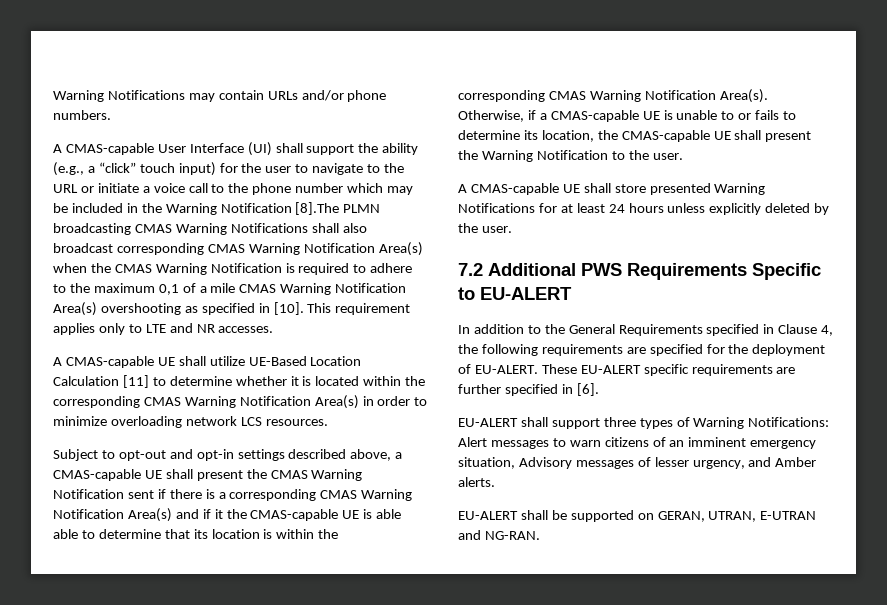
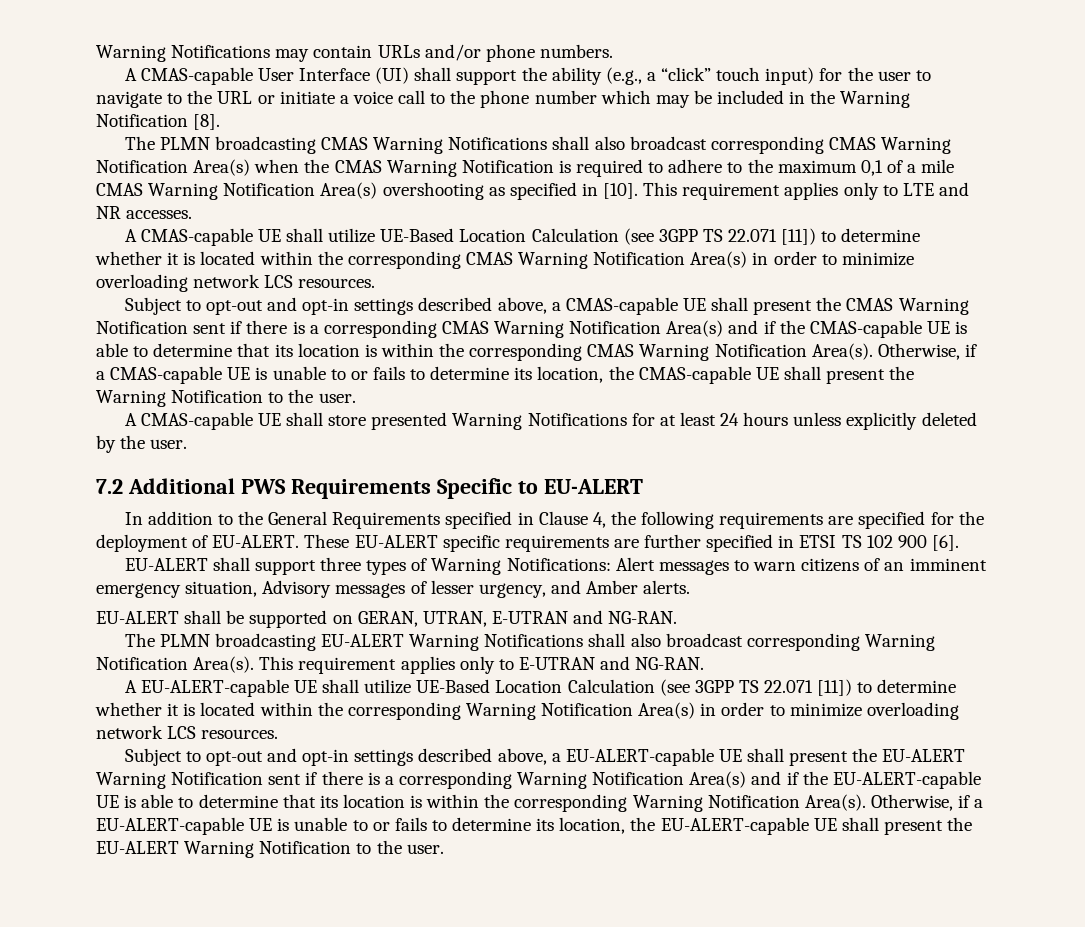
- A CMAS-capable User Interface (UI) shall support the ability (e.g., a “click” touch input) for the user to navigate to the URL or initiate a voice call to the phone number which may be included in the Warning Notification [8].The PLMN broadcasting CMAS Warning Notifications shall also broadcast corresponding CMAS Warning Notification Area(s) when the CMAS Warning Notification is required to adhere to the maximum 0,1 of a mile CMAS Warning Notification Area(s) overshooting as specified in [10].
+ A CMAS-capable User Interface (UI) shall support the ability (e.g., a “click” touch input) for the user to navigate to the URL or initiate a voice call to the phone number which may be included in the Warning Notification [8].
+ The PLMN broadcasting CMAS Warning Notifications shall also broadcast corresponding CMAS Warning Notification Area(s) when the CMAS Warning Notification is required to adhere to the maximum 0,1 of a mile CMAS Warning Notification Area(s) overshooting as specified in [10].
- A CMAS-capable UE shall utilize UE-Based Location Calculation [11] to determine whether it is located within the corresponding CMAS Warning Notification Area(s) in order to minimize overloading network LCS resources.
+ A CMAS-capable UE shall utilize UE-Based Location Calculation (see 3GPP TS 22.071 [11]) to determine whether it is located within the corresponding CMAS Warning Notification Area(s) in order to minimize overloading network LCS resources.
- Subject to opt-out and opt-in settings described above, a CMAS-capable UE shall present the CMAS Warning Notification sent if there is a corresponding CMAS Warning Notification Area(s) and if it the CMAS-capable UE is able able to determine that its location is within the corresponding CMAS Warning Notification Area(s).
+ Subject to opt-out and opt-in settings described above, a CMAS-capable UE shall present the CMAS Warning Notification sent if there is a corresponding CMAS Warning Notification Area(s) and if the CMAS-capable UE is able to determine that its location is within the corresponding CMAS Warning Notification Area(s).
- These EU-ALERT specific requirements are further specified in [6].
+ These EU-ALERT specific requirements are further specified in ETSI TS 102 900 [6].
+ The PLMN broadcasting EU-ALERT Warning Notifications shall also broadcast corresponding Warning Notification Area(s). This requirement applies only to E-UTRAN and NG-RAN.
+ A EU-ALERT-capable UE shall utilize UE-Based Location Calculation (see 3GPP TS 22.071 [11]) to determine whether it is located within the corresponding Warning Notification Area(s) in order to minimize overloading network LCS resources.
+ Subject to opt-out and opt-in settings described above, a EU-ALERT-capable UE shall present the EU-ALERT Warning Notification sent if there is a corresponding Warning Notification Area(s) and if the EU-ALERT-capable UE is able to determine that its location is within the corresponding Warning Notification Area(s). Otherwise, if a EU-ALERT-capable UE is unable to or fails to determine its location, the EU-ALERT-capable UE shall present the EU-ALERT Warning Notification to the user.

